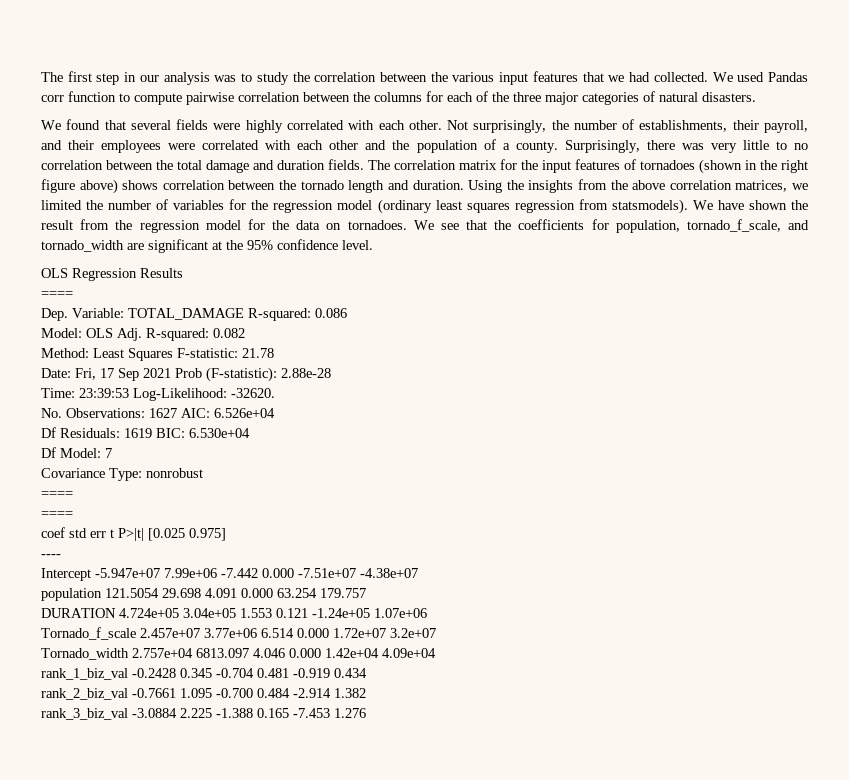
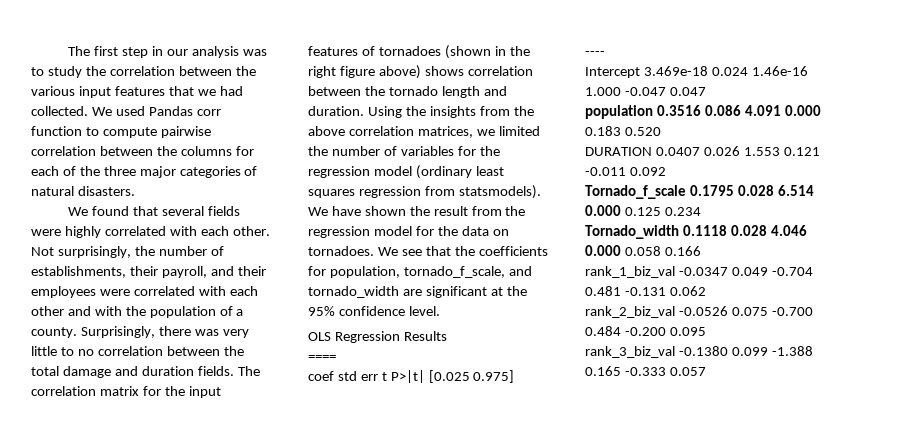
- Not surprisingly, the number of establishments, their payroll, and their employees were correlated with each other and the population of a county.
+ Not surprisingly, the number of establishments, their payroll, and their employees were correlated with each other and with the population of a county.
- Dep. Variable: TOTAL_DAMAGE R-squared: 0.086
- Model: OLS Adj. R-squared: 0.082
- Method: Least Squares F-statistic: 21.78
- Date: Fri, 17 Sep 2021 Prob (F-statistic): 2.88e-28
- Time: 23:39:53 Log-Likelihood: -32620.
- No. Observations: 1627 AIC: 6.526e+04
- Df Residuals: 1619 BIC: 6.530e+04
- Df Model: 7
- Covariance Type: nonrobust
- ====
- ====
- Intercept -5.947e+07 7.99e+06 -7.442 0.000 -7.51e+07 -4.38e+07
- population 121.5054 29.698 4.091 0.000 63.254 179.757
- DURATION 4.724e+05 3.04e+05 1.553 0.121 -1.24e+05 1.07e+06
- Tornado_f_scale 2.457e+07 3.77e+06 6.514 0.000 1.72e+07 3.2e+07
- Tornado_width 2.757e+04 6813.097 4.046 0.000 1.42e+04 4.09e+04
- rank_1_biz_val -0.2428 0.345 -0.704 0.481 -0.919 0.434
- rank_2_biz_val -0.7661 1.095 -0.700 0.484 -2.914 1.382
- rank_3_biz_val -3.0884 2.225 -1.388 0.165 -7.453 1.276
+ Intercept 3.469e-18 0.024 1.46e-16 1.000 -0.047 0.047
+ population 0.3516 0.086 4.091 0.000 0.183 0.520
+ DURATION 0.0407 0.026 1.553 0.121 -0.011 0.092
+ Tornado_f_scale 0.1795 0.028 6.514 0.000 0.125 0.234
+ Tornado_width 0.1118 0.028 4.046 0.000 0.058 0.166
+ rank_1_biz_val -0.0347 0.049 -0.704 0.481 -0.131 0.062
+ rank_2_biz_val -0.0526 0.075 -0.700 0.484 -0.200 0.095
+ rank_3_biz_val -0.1380 0.099 -1.388 0.165 -0.333 0.057

